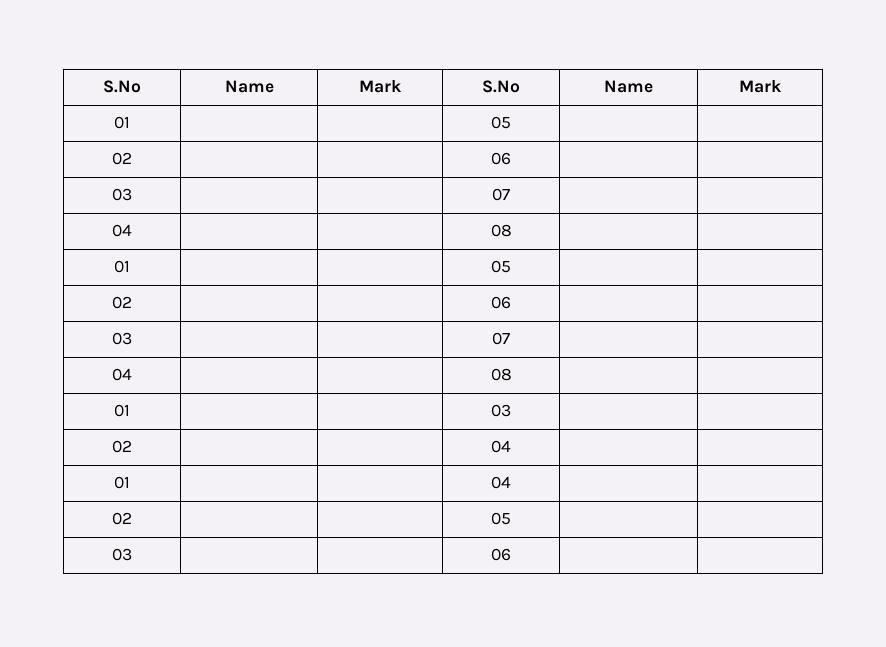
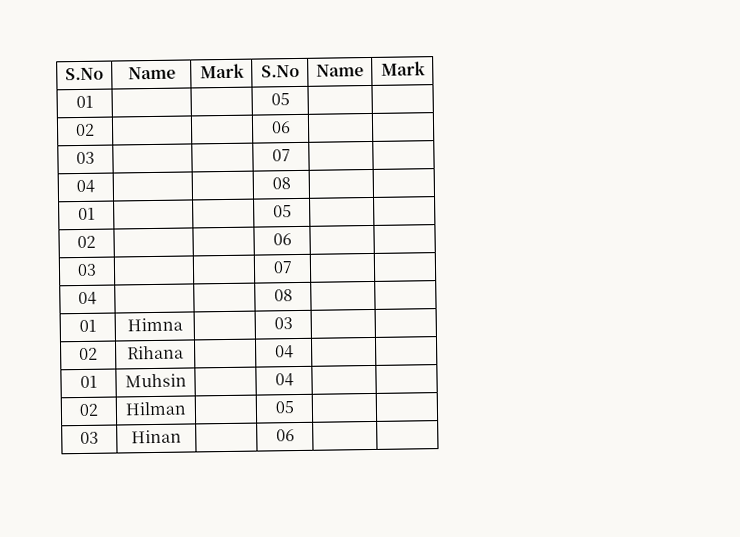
- 01 | | | 03 | |
+ 01 | Himna | | 03 | |
- 02 | | | 04 | |
+ 02 | Rihana | | 04 | |
- 01 | | | 04 | |
+ 01 | Muhsin | | 04 | |
- 02 | | | 05 | |
+ 02 | Hilman | | 05 | |
- 03 | | | 06 | |
+ 03 | Hinan | | 06 | |

